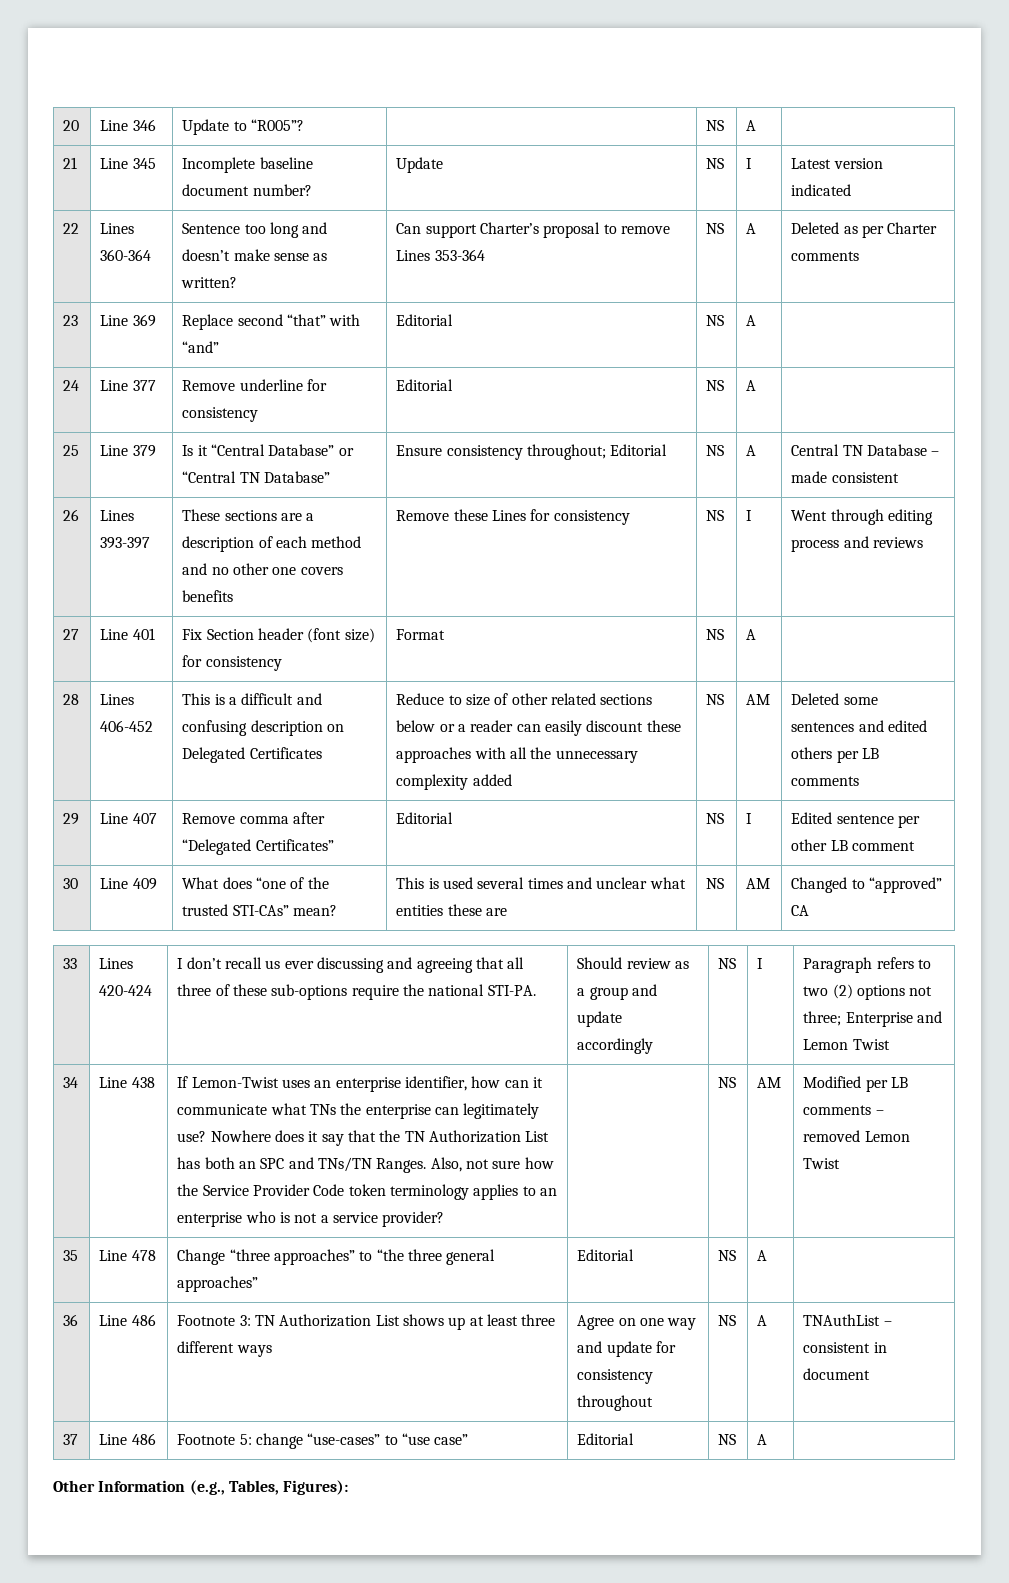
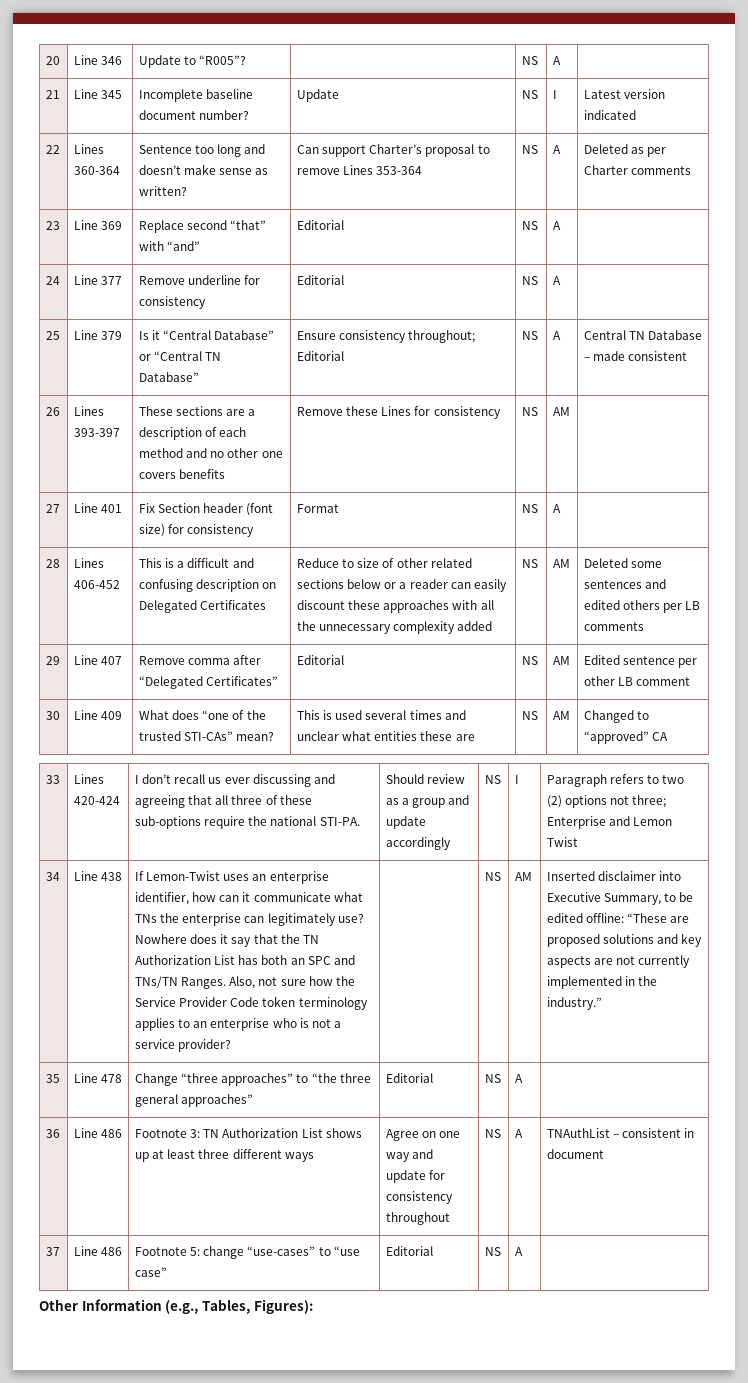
- 26 | Lines 393-397 | These sections are a description of each method and no other one covers benefits | Remove these Lines for consistency | NS | I | Went through editing process and reviews
+ 26 | Lines 393-397 | These sections are a description of each method and no other one covers benefits | Remove these Lines for consistency | NS | AM |
- 29 | Line 407 | Remove comma after “Delegated Certificates” | Editorial | NS | I | Edited sentence per other LB comment
+ 29 | Line 407 | Remove comma after “Delegated Certificates” | Editorial | NS | AM | Edited sentence per other LB comment
- Modified per LB comments – removed Lemon Twist
+ Inserted disclaimer into Executive Summary, to be edited offline: “These are proposed solutions and key aspects are not currently implemented in the industry.”

